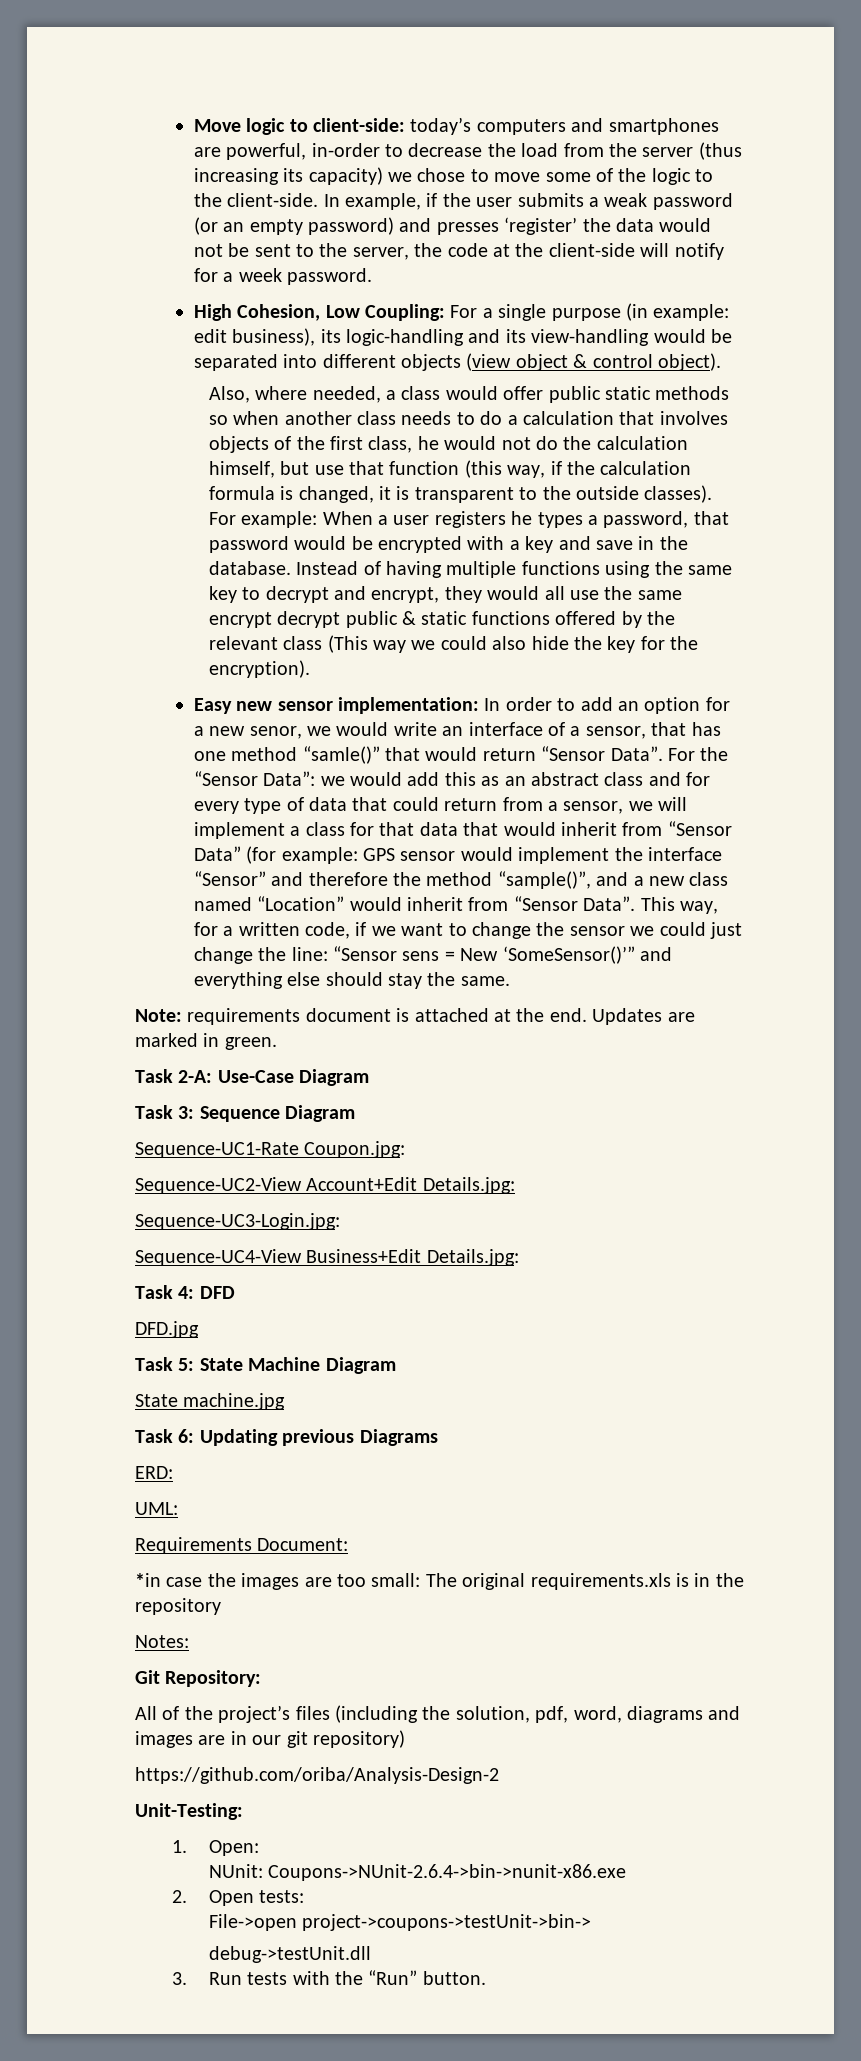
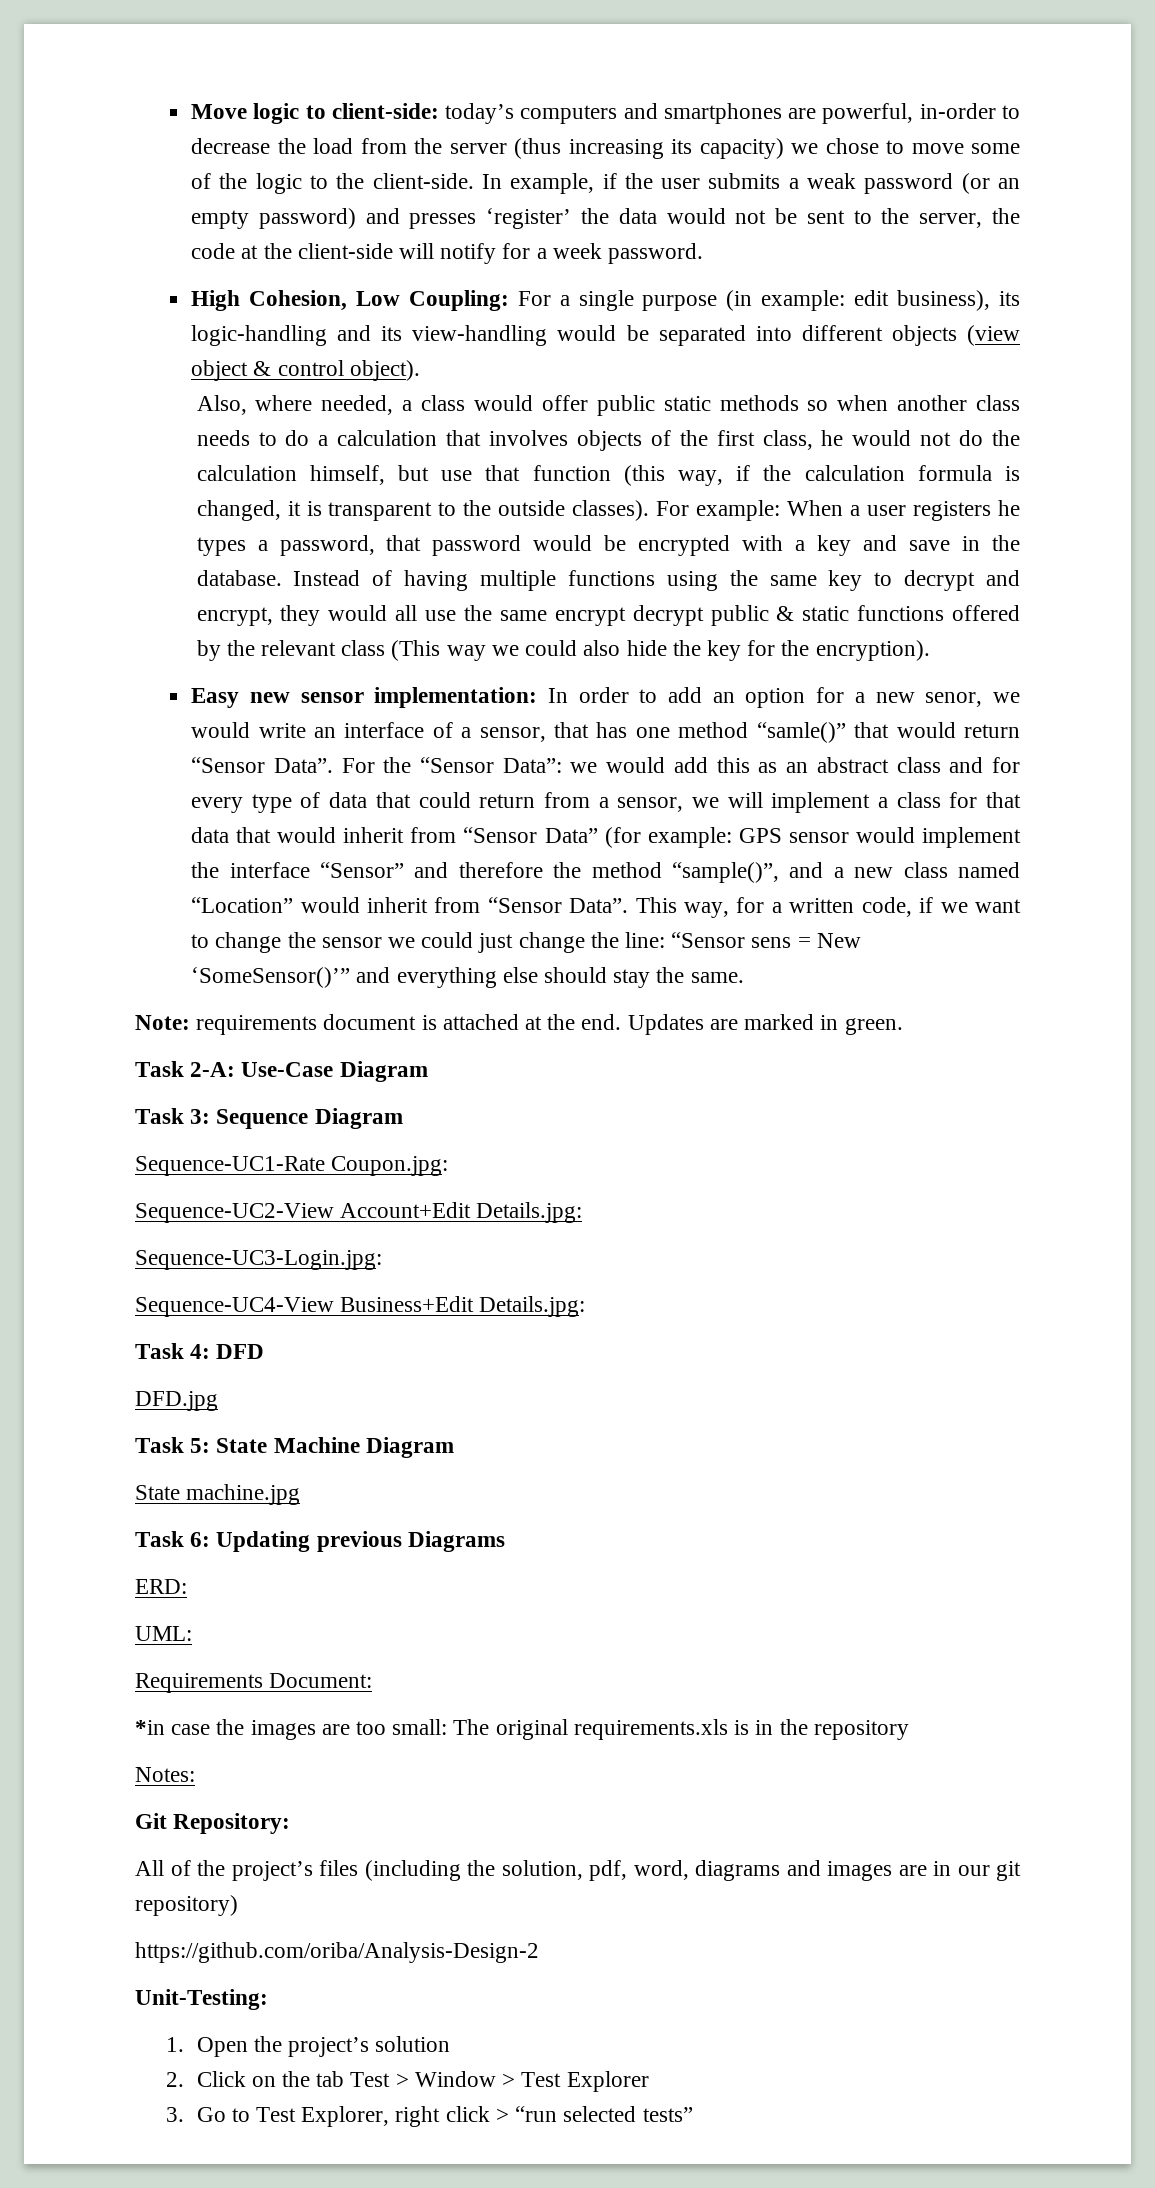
- 1. Open:
- NUnit: Coupons->NUnit-2.6.4->bin->nunit-x86.exe
- 2. Open tests:
- File->open project->coupons->testUnit->bin->
- debug->testUnit.dll
- 3. Run tests with the “Run” button.
+ 1. Open the project’s solution
+ 2. Click on the tab Test > Window > Test Explorer
+ 3. Go to Test Explorer, right click > “run selected tests”

